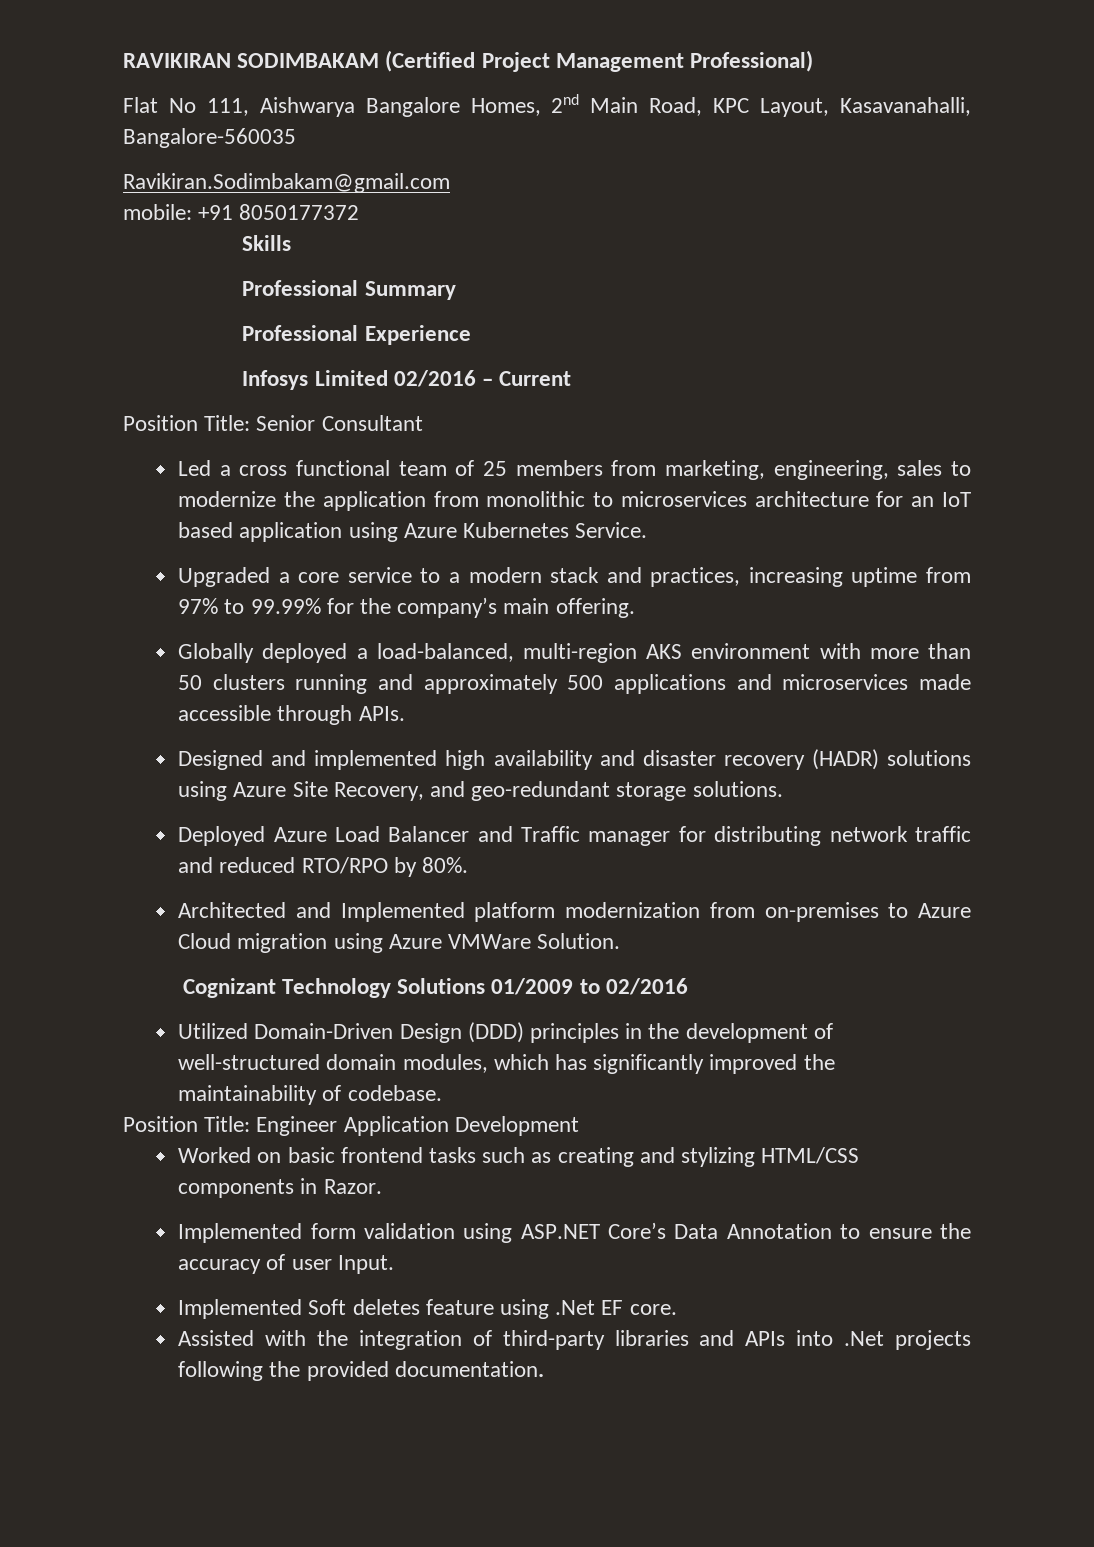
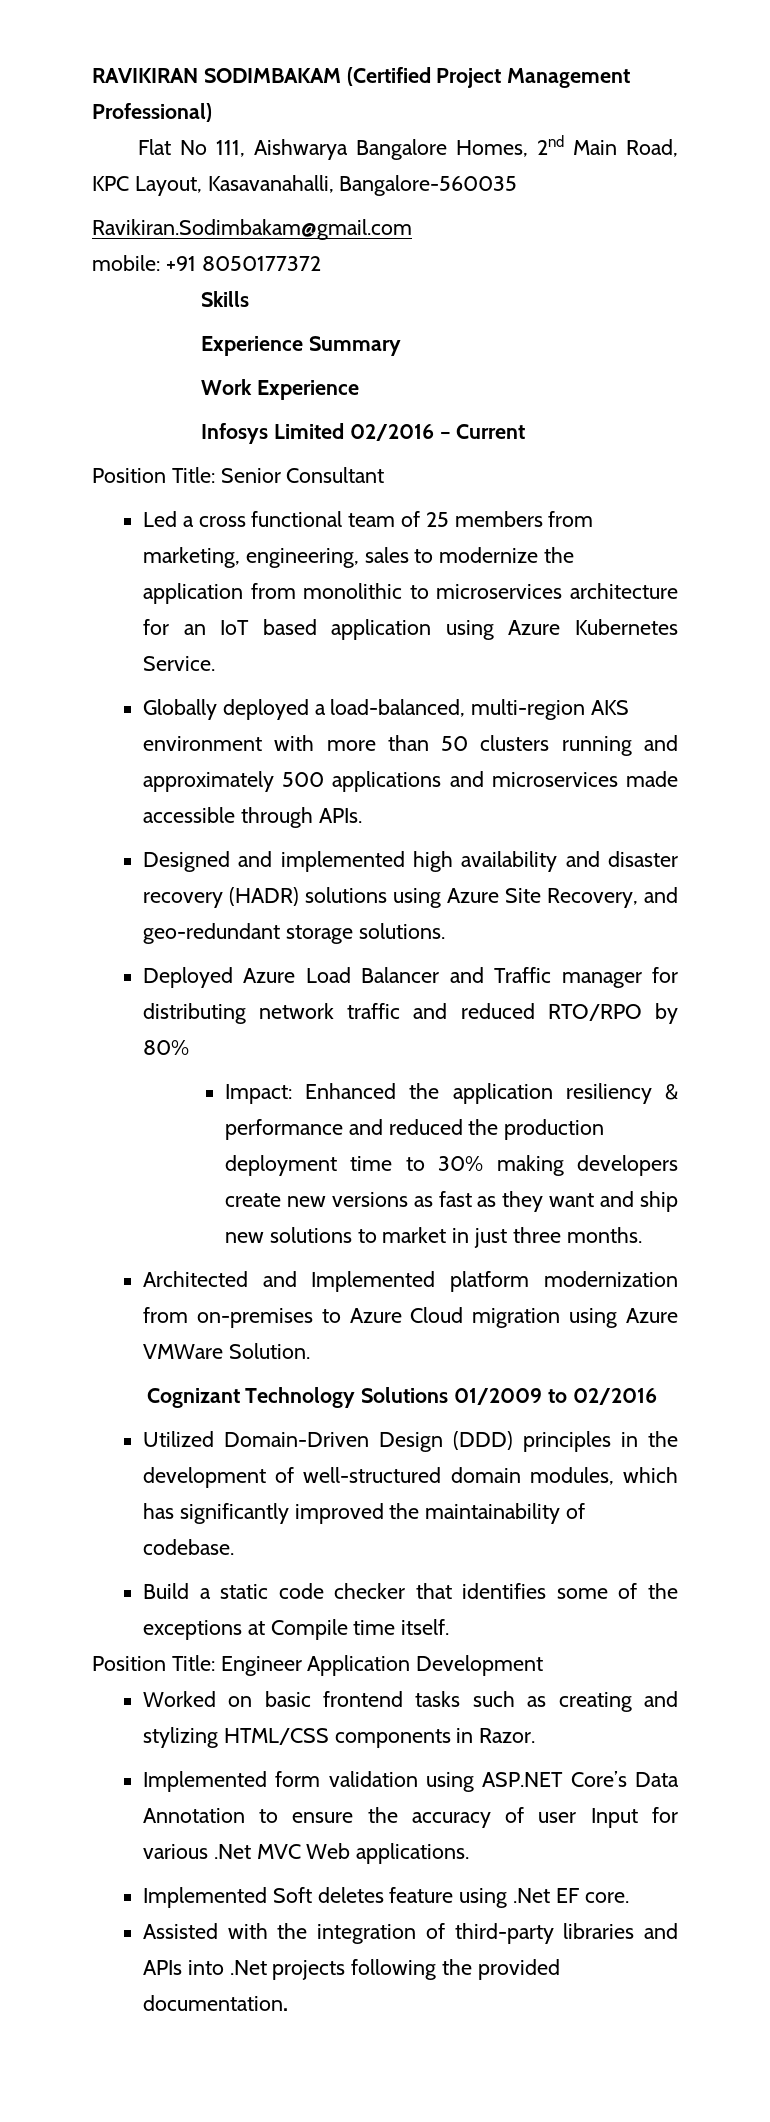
- Professional Summary
+ Experience Summary
- Professional Experience
+ Work Experience
- Upgraded a core service to a modern stack and practices, increasing uptime from 97% to 99.99% for the company’s main offering.
- Deployed Azure Load Balancer and Traffic manager for distributing network traffic and reduced RTO/RPO by 80%.
+ Deployed Azure Load Balancer and Traffic manager for distributing network traffic and reduced RTO/RPO by 80%
+ Impact: Enhanced the application resiliency & performance and reduced the production deployment time to 30% making developers create new versions as fast as they want and ship new solutions to market in just three months.
+ Build a static code checker that identifies some of the exceptions at Compile time itself.
- Implemented form validation using ASP.NET Core’s Data Annotation to ensure the accuracy of user Input.
+ Implemented form validation using ASP.NET Core’s Data Annotation to ensure the accuracy of user Input for various .Net MVC Web applications.

